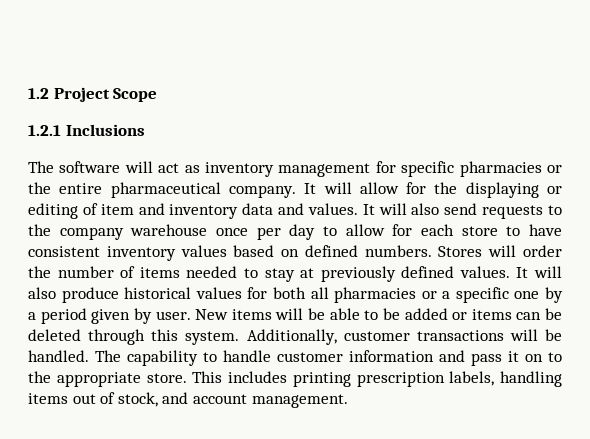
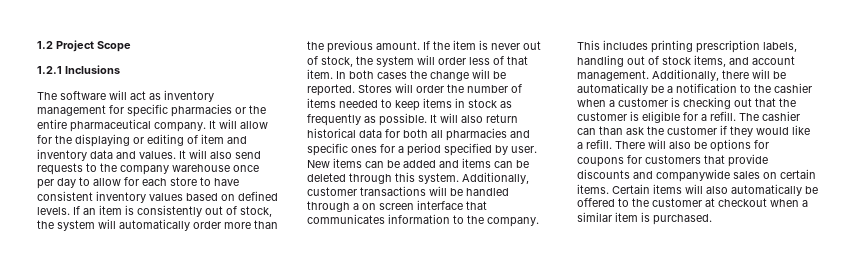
- It will also send requests to the company warehouse once per day to allow for each store to have consistent inventory values based on defined numbers.
+ It will also send requests to the company warehouse once per day to allow for each store to have consistent inventory values based on defined levels. If an item is consistently out of stock, the system will automatically order more than the previous amount. If the item is never out of stock, the system will order less of that item. In both cases the change will be reported.
- Stores will order the number of items needed to stay at previously defined values. It will also produce historical values for both all pharmacies or a specific one by a period given by user.
+ Stores will order the number of items needed to keep items in stock as frequently as possible. It will also return historical data for both all pharmacies and specific ones for a period specified by user.
- New items will be able to be added or items can be deleted through this system.
+ New items can be added and items can be deleted through this system.
- Additionally, customer transactions will be handled. The capability to handle customer information and pass it on to the appropriate store.
+ Additionally, customer transactions will be handled through a on screen interface that communicates information to the company.
- This includes printing prescription labels, handling items out of stock, and account management.
+ This includes printing prescription labels, handling out of stock items, and account management.
+ Additionally, there will be automatically be a notification to the cashier when a customer is checking out that the customer is eligible for a refill. The cashier can than ask the customer if they would like a refill. There will also be options for coupons for customers that provide discounts and companywide sales on certain items. Certain items will also automatically be offered to the customer at checkout when a similar item is purchased.

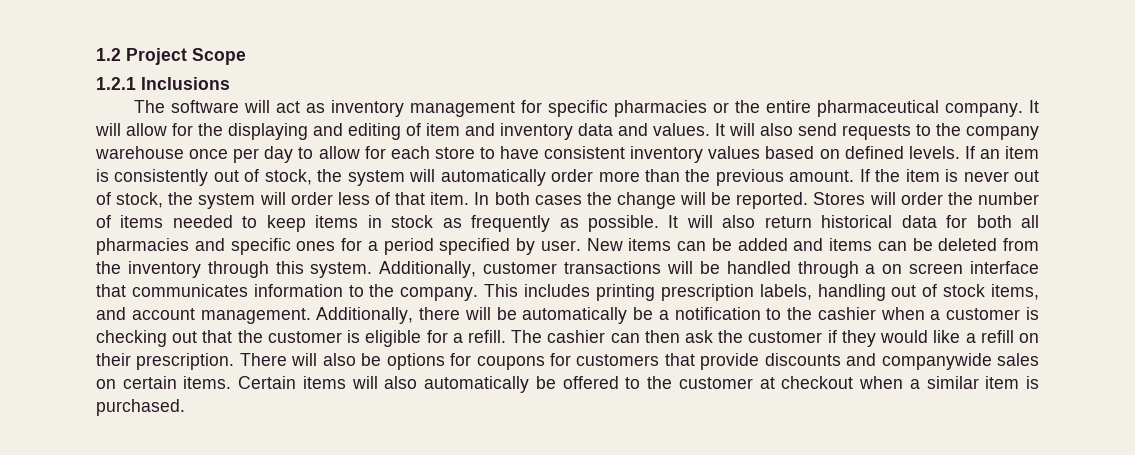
- It will allow for the displaying or editing of item and inventory data and values.
+ It will allow for the displaying and editing of item and inventory data and values.
- New items can be added and items can be deleted through this system.
+ New items can be added and items can be deleted from the inventory through this system.
- The cashier can than ask the customer if they would like a refill.
+ The cashier can then ask the customer if they would like a refill on their prescription.

